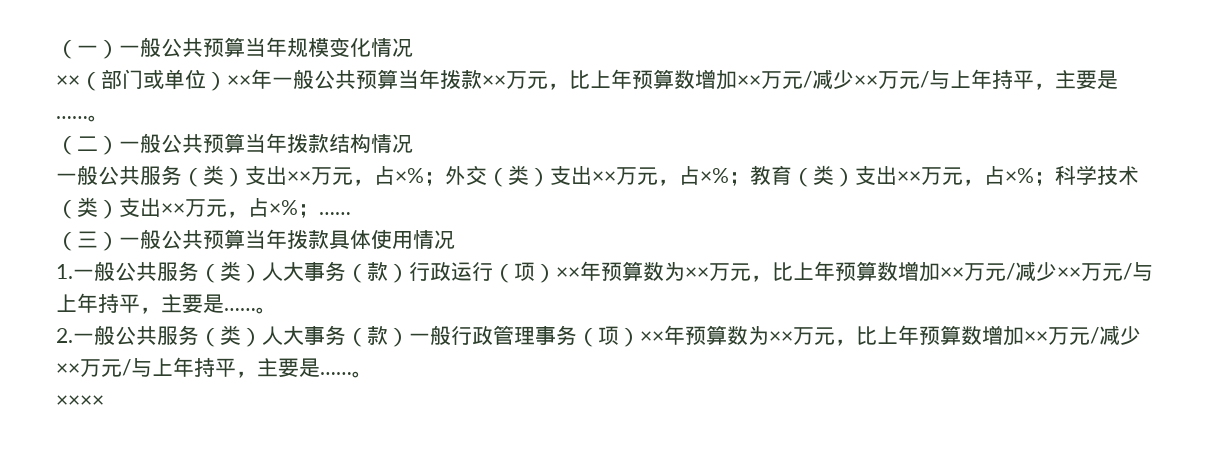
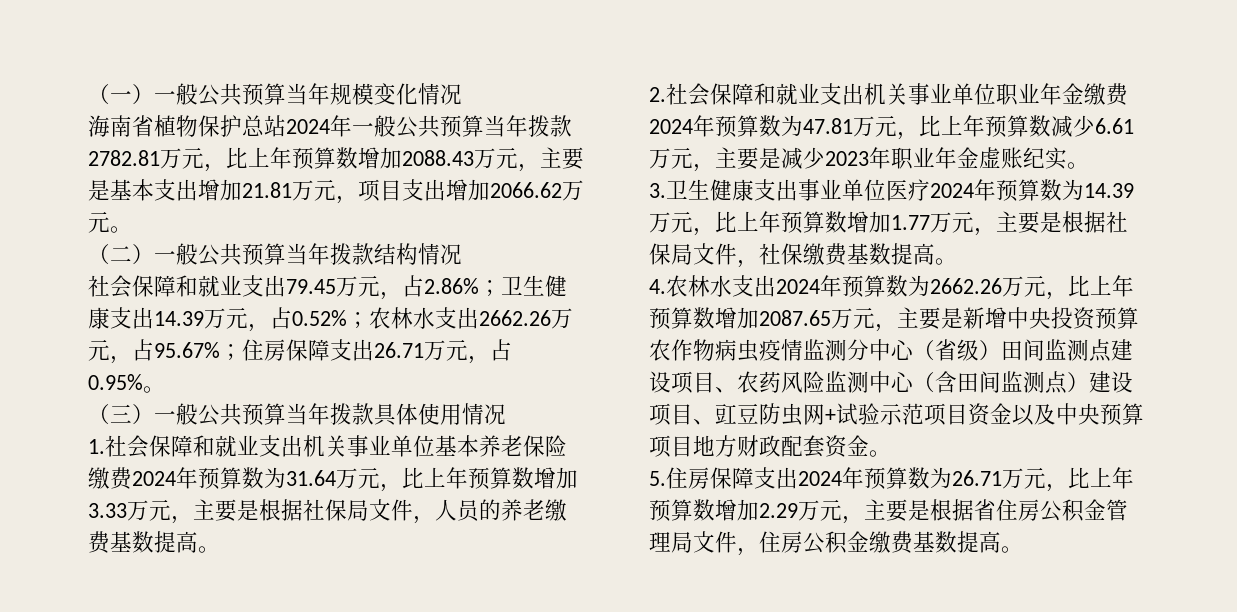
- ××（部门或单位）××年一般公共预算当年拨款××万元，比上年预算数增加××万元/减少××万元/与上年持平，主要是……。
+ 海南省植物保护总站2024年一般公共预算当年拨款2782.81万元，比上年预算数增加2088.43万元，主要是基本支出增加21.81万元，项目支出增加2066.62万元。
- 一般公共服务（类）支出××万元，占×%；外交（类）支出××万元，占×%；教育（类）支出××万元，占×%；科学技术（类）支出××万元，占×%；……
+ 社会保障和就业支出79.45万元，占2.86%；卫生健康支出14.39万元，占0.52%；农林水支出2662.26万元，占95.67%；住房保障支出26.71万元，占0.95%。
- 1.一般公共服务（类）人大事务（款）行政运行（项）××年预算数为××万元，比上年预算数增加××万元/减少××万元/与上年持平，主要是……。
- 2.一般公共服务（类）人大事务（款）一般行政管理事务（项）××年预算数为××万元，比上年预算数增加××万元/减少××万元/与上年持平，主要是……。
- ××××
+ 1.社会保障和就业支出机关事业单位基本养老保险缴费2024年预算数为31.64万元，比上年预算数增加3.33万元，主要是根据社保局文件，人员的养老缴费基数提高。
+ 2.社会保障和就业支出机关事业单位职业年金缴费2024年预算数为47.81万元，比上年预算数减少6.61万元，主要是减少2023年职业年金虚账纪实。
+ 3.卫生健康支出事业单位医疗2024年预算数为14.39万元，比上年预算数增加1.77万元，主要是根据社保局文件，社保缴费基数提高。
+ 4.农林水支出2024年预算数为2662.26万元，比上年预算数增加2087.65万元，主要是新增中央投资预算农作物病虫疫情监测分中心（省级）田间监测点建设项目、农药风险监测中心（含田间监测点）建设项目、豇豆防虫网+试验示范项目资金以及中央预算项目地方财政配套资金。
+ 5.住房保障支出2024年预算数为26.71万元，比上年预算数增加2.29万元，主要是根据省住房公积金管理局文件，住房公积金缴费基数提高。

